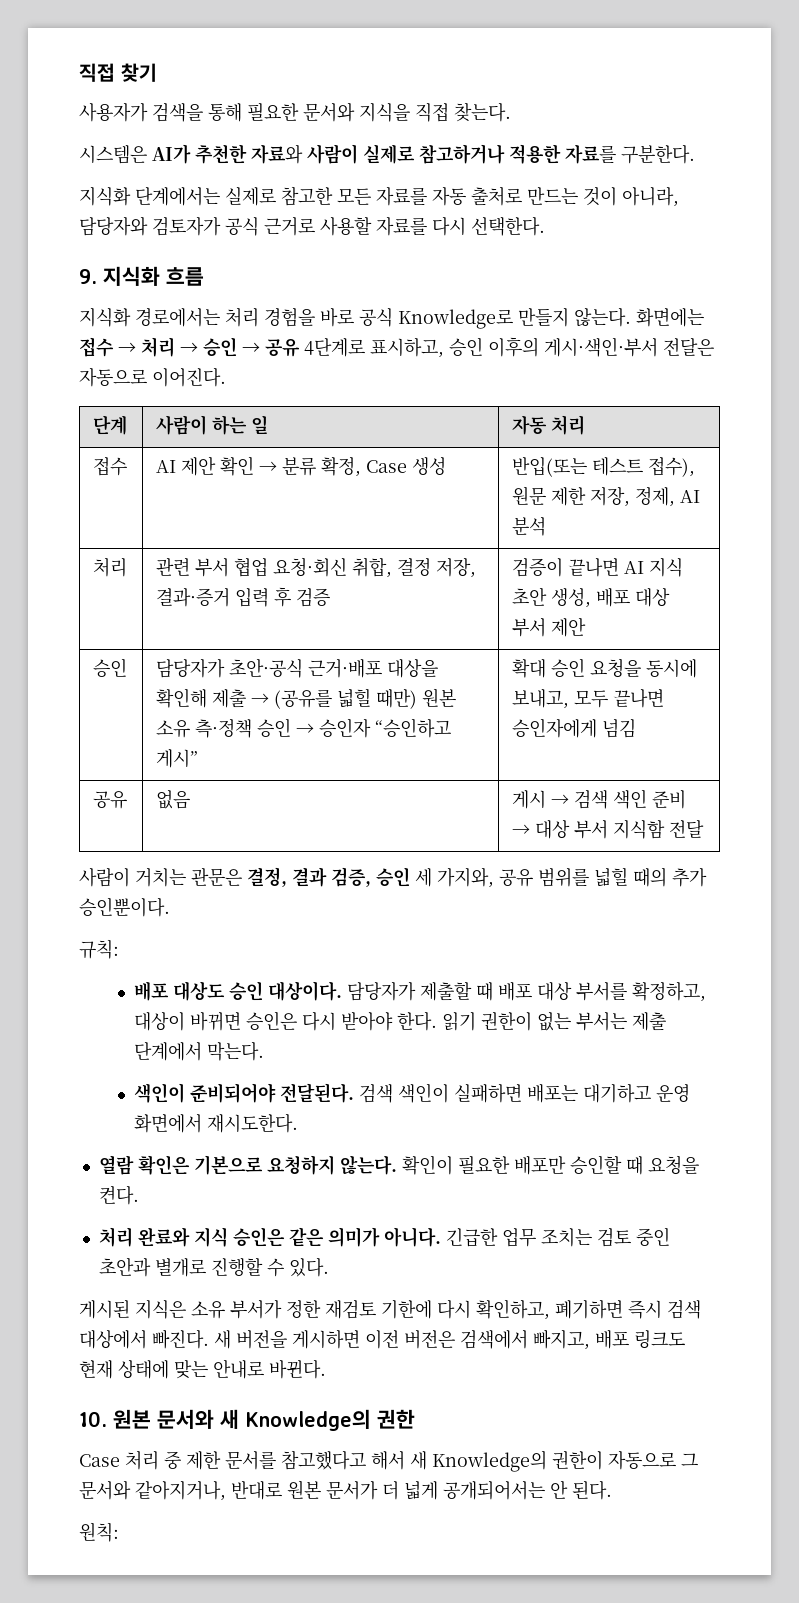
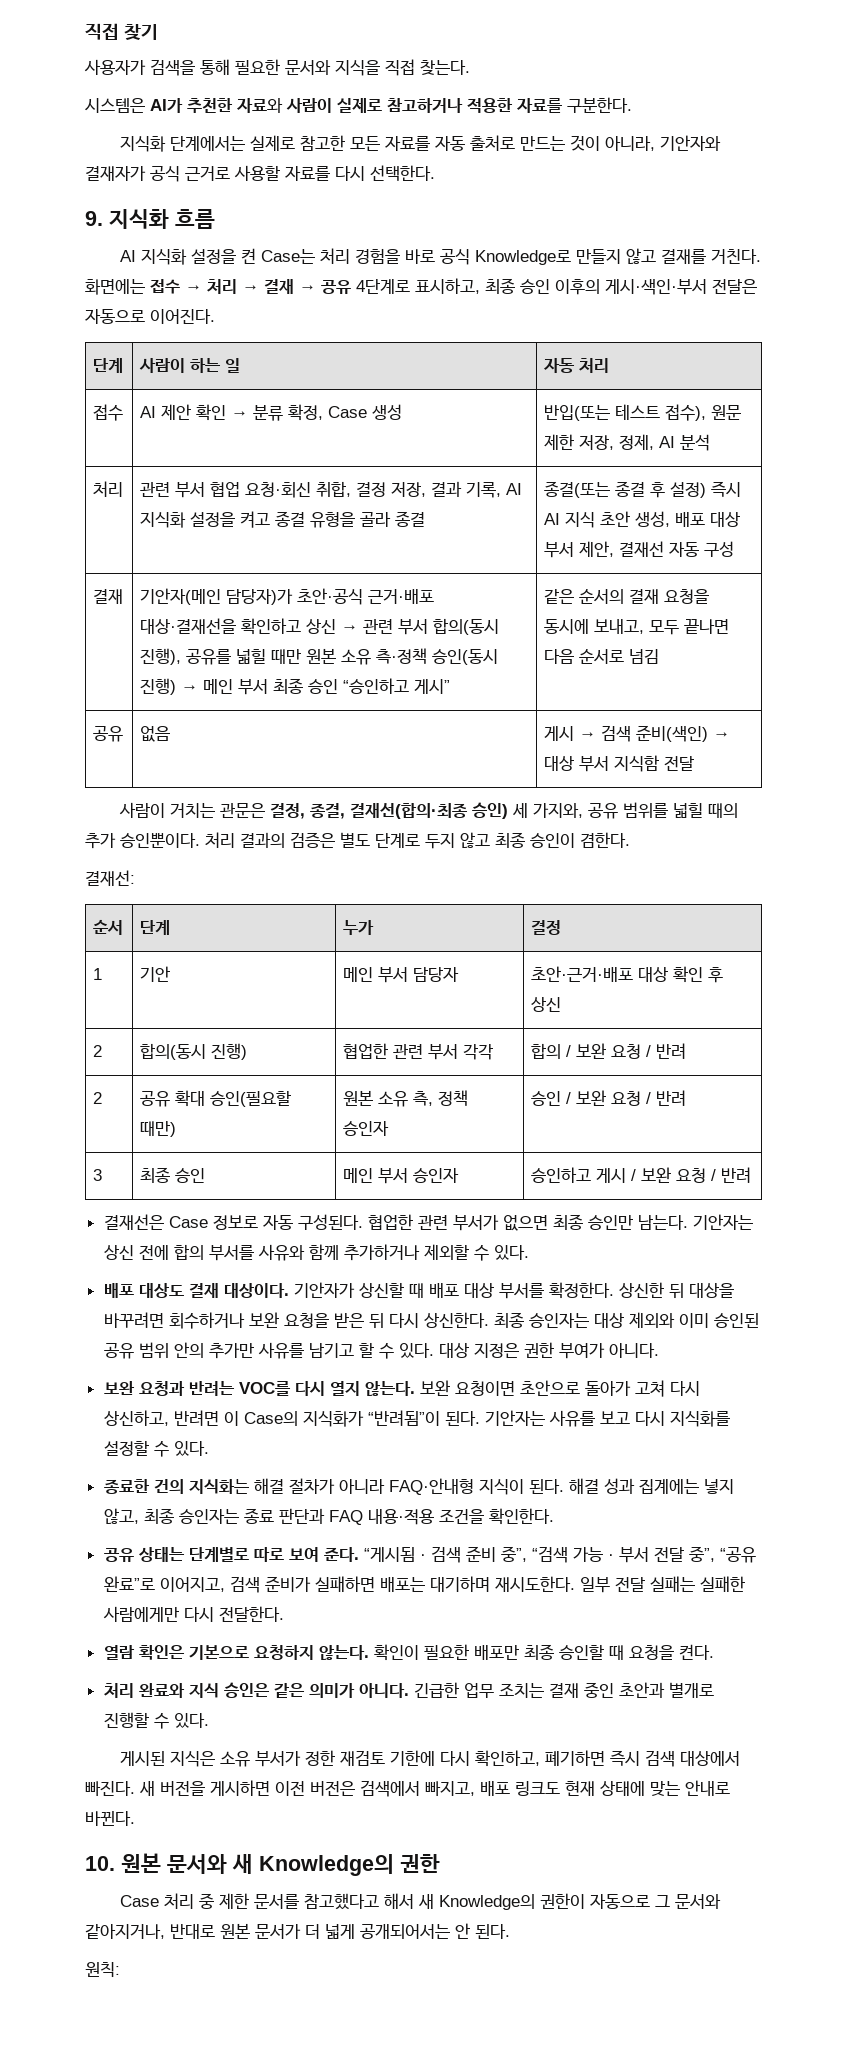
- 지식화 단계에서는 실제로 참고한 모든 자료를 자동 출처로 만드는 것이 아니라, 담당자와 검토자가 공식 근거로 사용할 자료를 다시 선택한다.
+ 지식화 단계에서는 실제로 참고한 모든 자료를 자동 출처로 만드는 것이 아니라, 기안자와 결재자가 공식 근거로 사용할 자료를 다시 선택한다.
- 지식화 경로에서는 처리 경험을 바로 공식 Knowledge로 만들지 않는다.
+ AI 지식화 설정을 켠 Case는 처리 경험을 바로 공식 Knowledge로 만들지 않고 결재를 거친다.
- 화면에는 접수 → 처리 → 승인 → 공유 4단계로 표시하고, 승인 이후의 게시·색인·부서 전달은 자동으로 이어진다.
+ 화면에는 접수 → 처리 → 결재 → 공유 4단계로 표시하고, 최종 승인 이후의 게시·색인·부서 전달은 자동으로 이어진다.
- 처리 | 관련 부서 협업 요청·회신 취합, 결정 저장, 결과·증거 입력 후 검증 | 검증이 끝나면 AI 지식 초안 생성, 배포 대상 부서 제안
- 승인 | 담당자가 초안·공식 근거·배포 대상을 확인해 제출 → (공유를 넓힐 때만) 원본 소유 측·정책 승인 → 승인자 “승인하고 게시” | 확대 승인 요청을 동시에 보내고, 모두 끝나면 승인자에게 넘김
+ 처리 | 관련 부서 협업 요청·회신 취합, 결정 저장, 결과 기록, AI 지식화 설정을 켜고 종결 유형을 골라 종결 | 종결(또는 종결 후 설정) 즉시 AI 지식 초안 생성, 배포 대상 부서 제안, 결재선 자동 구성
+ 결재 | 기안자(메인 담당자)가 초안·공식 근거·배포 대상·결재선을 확인하고 상신 → 관련 부서 합의(동시 진행), 공유를 넓힐 때만 원본 소유 측·정책 승인(동시 진행) → 메인 부서 최종 승인 “승인하고 게시” | 같은 순서의 결재 요청을 동시에 보내고, 모두 끝나면 다음 순서로 넘김
- 공유 | 없음 | 게시 → 검색 색인 준비 → 대상 부서 지식함 전달
+ 공유 | 없음 | 게시 → 검색 준비(색인) → 대상 부서 지식함 전달
- 사람이 거치는 관문은 결정, 결과 검증, 승인 세 가지와, 공유 범위를 넓힐 때의 추가 승인뿐이다.
- 규칙:
- 배포 대상도 승인 대상이다. 담당자가 제출할 때 배포 대상 부서를 확정하고, 대상이 바뀌면 승인은 다시 받아야 한다. 읽기 권한이 없는 부서는 제출 단계에서 막는다.
- 색인이 준비되어야 전달된다. 검색 색인이 실패하면 배포는 대기하고 운영 화면에서 재시도한다.
+ 사람이 거치는 관문은 결정, 종결, 결재선(합의·최종 승인) 세 가지와, 공유 범위를 넓힐 때의 추가 승인뿐이다. 처리 결과의 검증은 별도 단계로 두지 않고 최종 승인이 겸한다.
+ 결재선:
+ 순서 | 단계 | 누가 | 결정
+ 1 | 기안 | 메인 부서 담당자 | 초안·근거·배포 대상 확인 후 상신
+ 2 | 합의(동시 진행) | 협업한 관련 부서 각각 | 합의 / 보완 요청 / 반려
+ 2 | 공유 확대 승인(필요할 때만) | 원본 소유 측, 정책 승인자 | 승인 / 보완 요청 / 반려
+ 3 | 최종 승인 | 메인 부서 승인자 | 승인하고 게시 / 보완 요청 / 반려
+ 결재선은 Case 정보로 자동 구성된다. 협업한 관련 부서가 없으면 최종 승인만 남는다. 기안자는 상신 전에 합의 부서를 사유와 함께 추가하거나 제외할 수 있다.
+ 배포 대상도 결재 대상이다. 기안자가 상신할 때 배포 대상 부서를 확정한다. 상신한 뒤 대상을 바꾸려면 회수하거나 보완 요청을 받은 뒤 다시 상신한다. 최종 승인자는 대상 제외와 이미 승인된 공유 범위 안의 추가만 사유를 남기고 할 수 있다. 대상 지정은 권한 부여가 아니다.
+ 보완 요청과 반려는 VOC를 다시 열지 않는다. 보완 요청이면 초안으로 돌아가 고쳐 다시 상신하고, 반려면 이 Case의 지식화가 “반려됨”이 된다. 기안자는 사유를 보고 다시 지식화를 설정할 수 있다.
+ 종료한 건의 지식화는 해결 절차가 아니라 FAQ·안내형 지식이 된다. 해결 성과 집계에는 넣지 않고, 최종 승인자는 종료 판단과 FAQ 내용·적용 조건을 확인한다.
+ 공유 상태는 단계별로 따로 보여 준다. “게시됨 · 검색 준비 중”, “검색 가능 · 부서 전달 중”, “공유 완료”로 이어지고, 검색 준비가 실패하면 배포는 대기하며 재시도한다. 일부 전달 실패는 실패한 사람에게만 다시 전달한다.
- 확인이 필요한 배포만 승인할 때 요청을 켠다.
+ 확인이 필요한 배포만 최종 승인할 때 요청을 켠다.
- 긴급한 업무 조치는 검토 중인 초안과 별개로 진행할 수 있다.
+ 긴급한 업무 조치는 결재 중인 초안과 별개로 진행할 수 있다.

